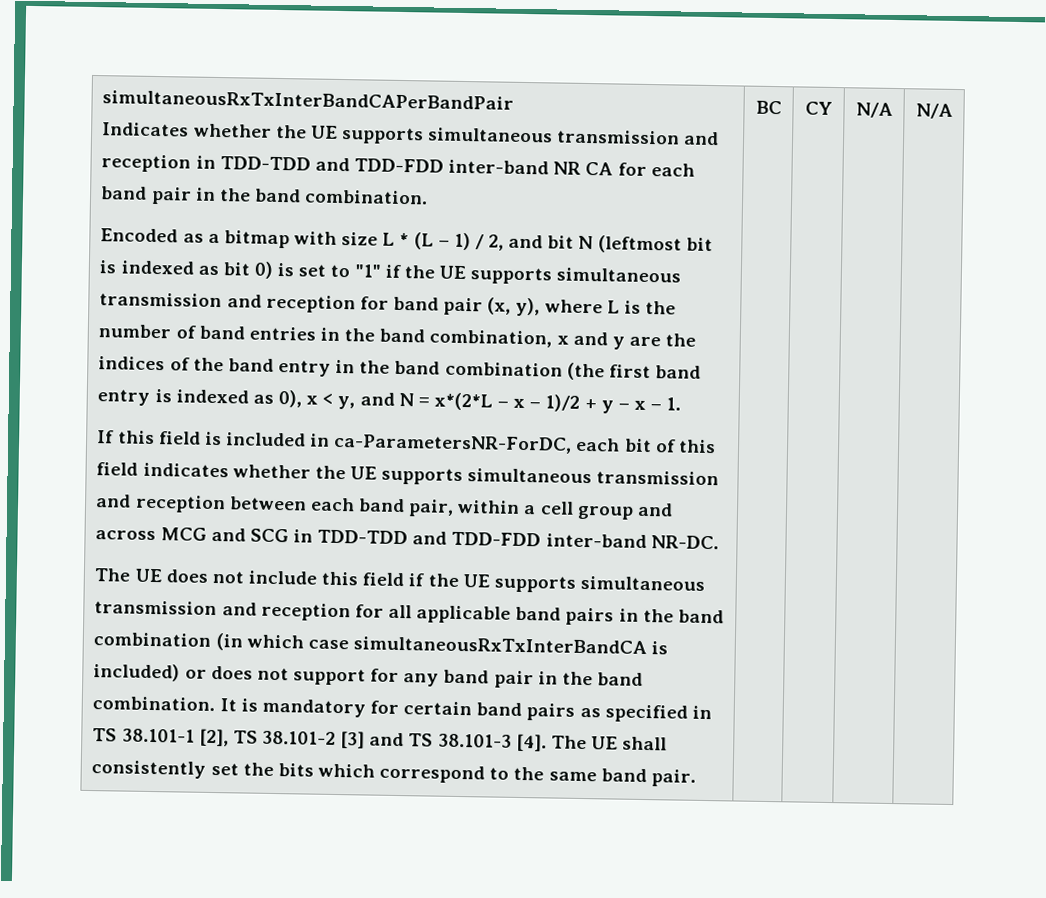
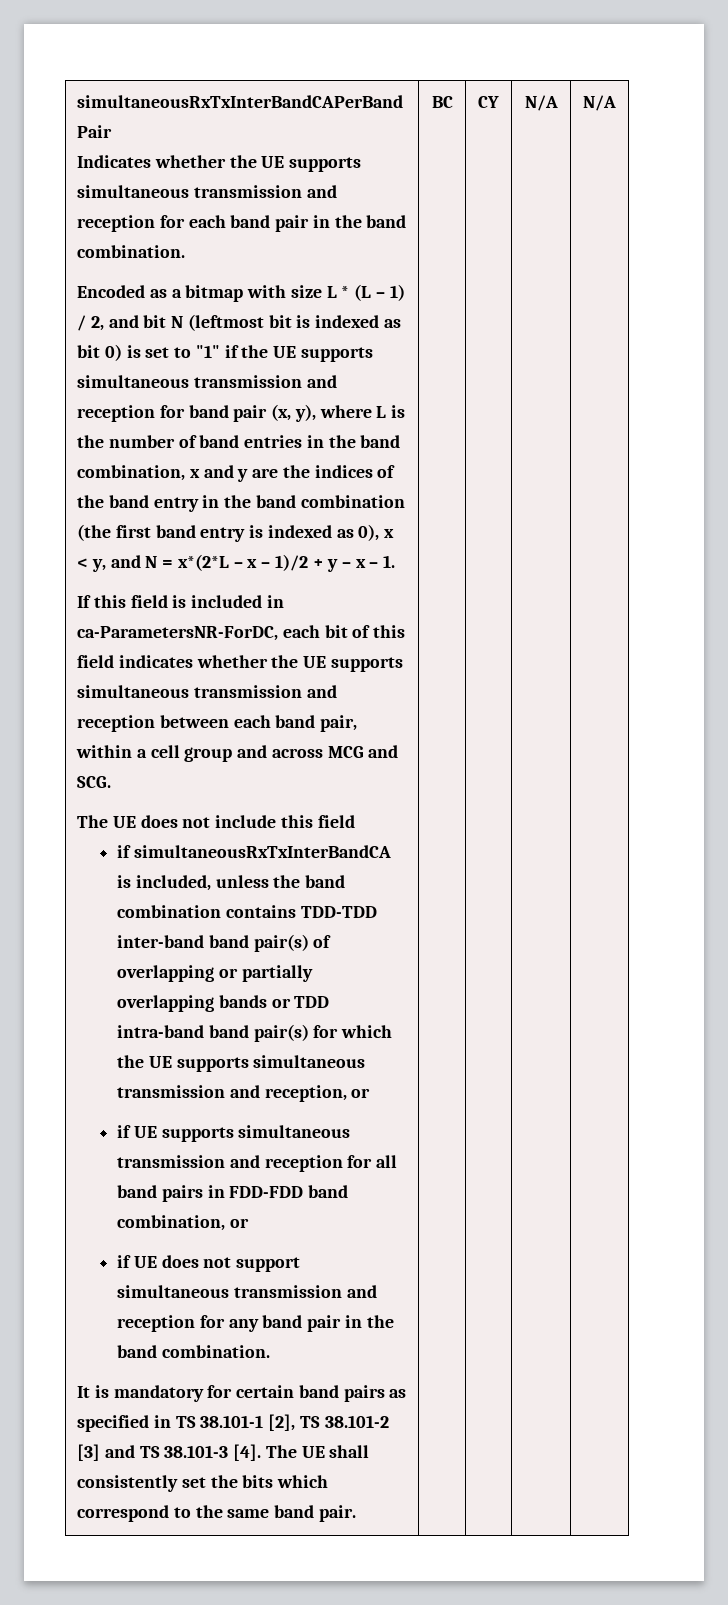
- Indicates whether the UE supports simultaneous transmission and reception in TDD-TDD and TDD-FDD inter-band NR CA for each band pair in the band combination.
+ Indicates whether the UE supports simultaneous transmission and reception for each band pair in the band combination.
- If this field is included in ca-ParametersNR-ForDC, each bit of this field indicates whether the UE supports simultaneous transmission and reception between each band pair, within a cell group and across MCG and SCG in TDD-TDD and TDD-FDD inter-band NR-DC.
+ If this field is included in ca-ParametersNR-ForDC, each bit of this field indicates whether the UE supports simultaneous transmission and reception between each band pair, within a cell group and across MCG and SCG.
- The UE does not include this field if the UE supports simultaneous transmission and reception for all applicable band pairs in the band combination (in which case simultaneousRxTxInterBandCA is included) or does not support for any band pair in the band combination. It is mandatory for certain band pairs as specified in TS 38.101-1 [2], TS 38.101-2 [3] and TS 38.101-3 [4].
+ The UE does not include this field
+ if simultaneousRxTxInterBandCA is included, unless the band combination contains TDD-TDD inter-band band pair(s) of overlapping or partially overlapping bands or TDD intra-band band pair(s) for which the UE supports simultaneous transmission and reception, or
+ if UE supports simultaneous transmission and reception for all band pairs in FDD-FDD band combination, or
+ if UE does not support simultaneous transmission and reception for any band pair in the band combination.
+ It is mandatory for certain band pairs as specified in TS 38.101-1 [2], TS 38.101-2 [3] and TS 38.101-3 [4].

